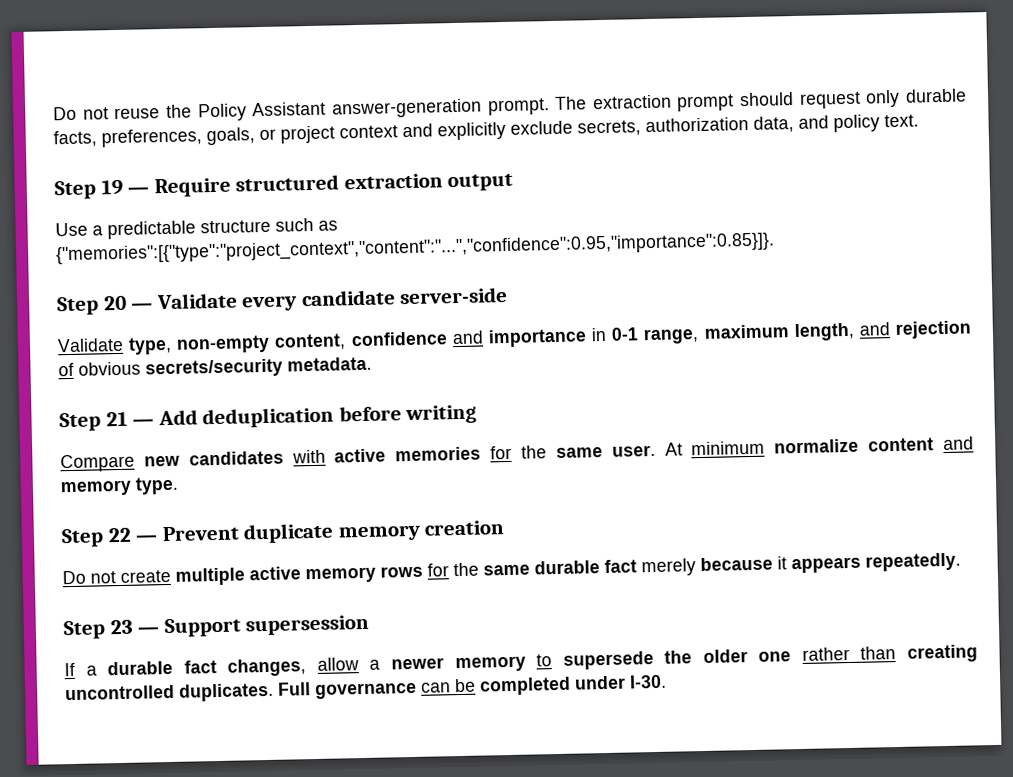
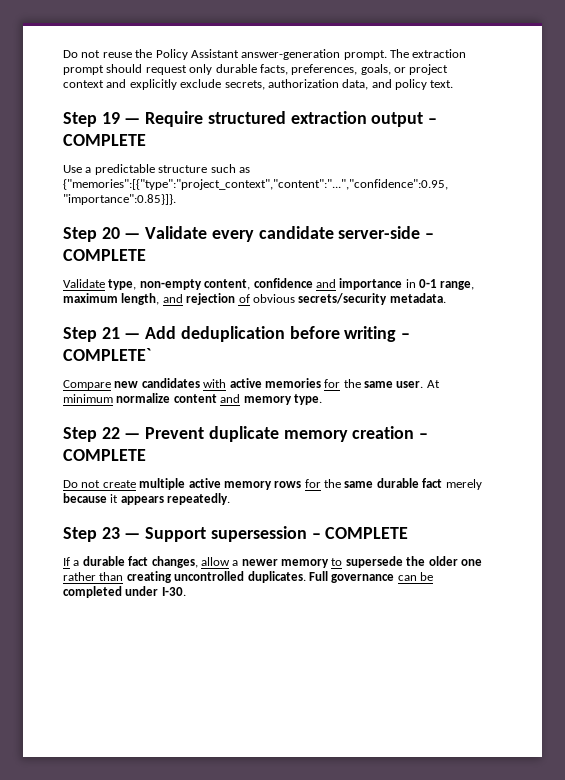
- Step 19 — Require structured extraction output
+ Step 19 — Require structured extraction output – COMPLETE
- Step 20 — Validate every candidate server-side
+ Step 20 — Validate every candidate server-side – COMPLETE
- Step 21 — Add deduplication before writing
+ Step 21 — Add deduplication before writing – COMPLETE`
- Step 22 — Prevent duplicate memory creation
+ Step 22 — Prevent duplicate memory creation – COMPLETE
- Step 23 — Support supersession
+ Step 23 — Support supersession – COMPLETE

